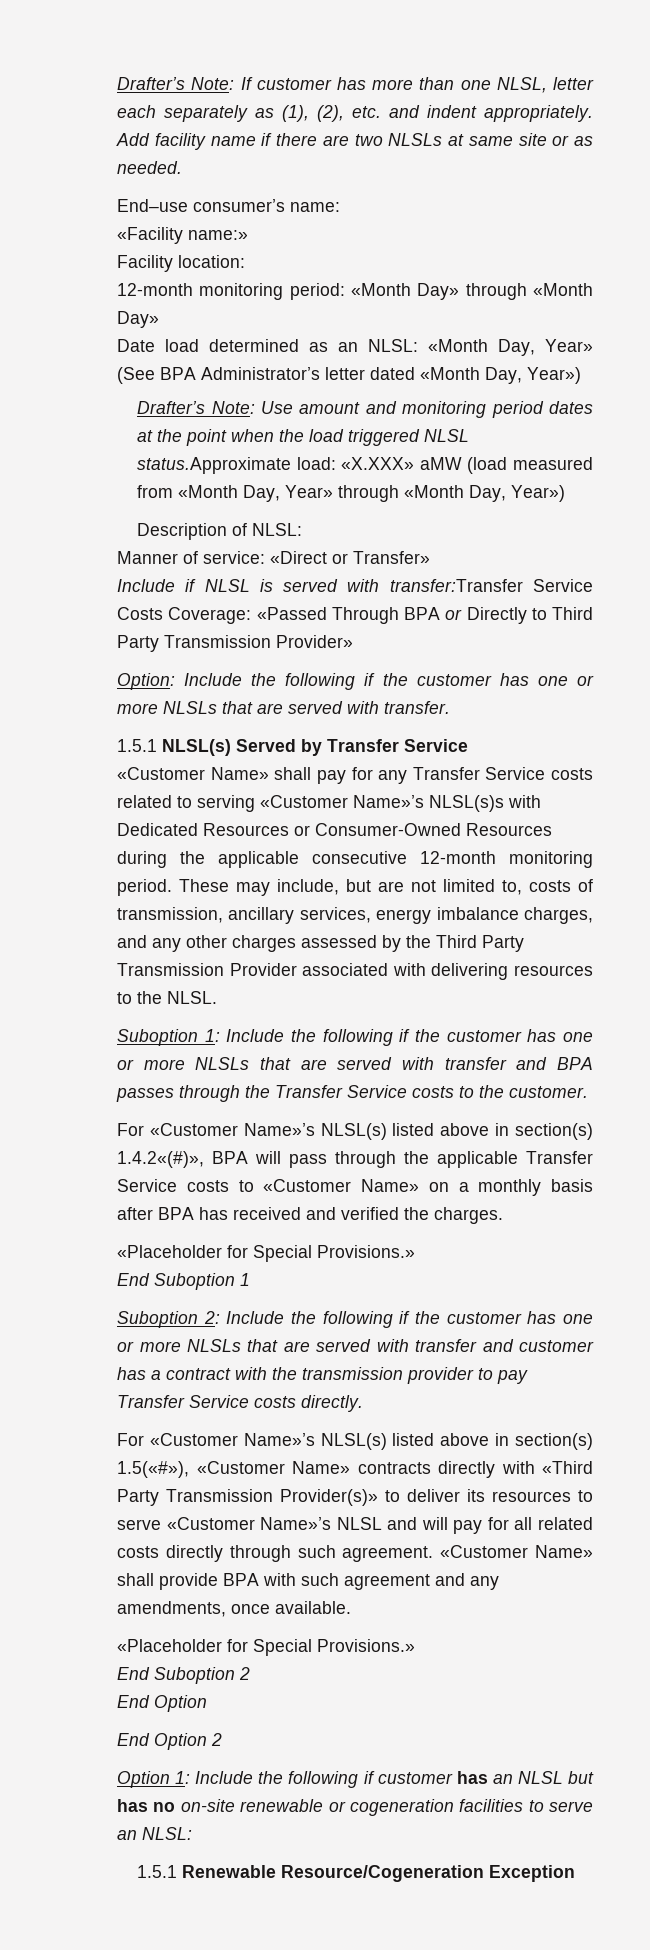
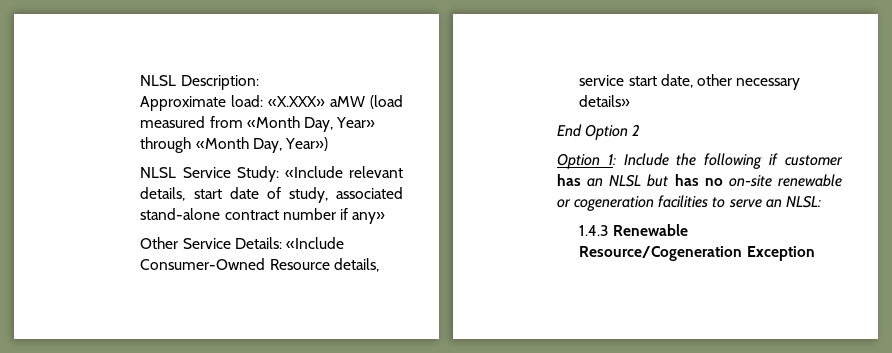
- Drafter’s Note: If customer has more than one NLSL, letter each separately as (1), (2), etc. and indent appropriately. Add facility name if there are two NLSLs at same site or as needed.
- End–use consumer’s name:
- «Facility name:»
- Facility location:
- 12-month monitoring period: «Month Day» through «Month Day»
- Date load determined as an NLSL: «Month Day, Year» (See BPA Administrator’s letter dated «Month Day, Year»)
- Drafter’s Note: Use amount and monitoring period dates at the point when the load triggered NLSL status.Approximate load: «X.XXX» aMW (load measured from «Month Day, Year» through «Month Day, Year»)
+ NLSL Description:
+ Approximate load: «X.XXX» aMW (load measured from «Month Day, Year» through «Month Day, Year»)
- Description of NLSL:
- Manner of service: «Direct or Transfer»
- Include if NLSL is served with transfer:Transfer Service Costs Coverage: «Passed Through BPA or Directly to Third Party Transmission Provider»
- Option: Include the following if the customer has one or more NLSLs that are served with transfer.
- 1.5.1 NLSL(s) Served by Transfer Service
- «Customer Name» shall pay for any Transfer Service costs related to serving «Customer Name»’s NLSL(s)s with Dedicated Resources or Consumer-Owned Resources during the applicable consecutive 12-month monitoring period. These may include, but are not limited to, costs of transmission, ancillary services, energy imbalance charges, and any other charges assessed by the Third Party Transmission Provider associated with delivering resources to the NLSL.
- Suboption 1: Include the following if the customer has one or more NLSLs that are served with transfer and BPA passes through the Transfer Service costs to the customer.
- For «Customer Name»’s NLSL(s) listed above in section(s) 1.4.2«(#)», BPA will pass through the applicable Transfer Service costs to «Customer Name» on a monthly basis after BPA has received and verified the charges.
- «Placeholder for Special Provisions.»
- End Suboption 1
- Suboption 2: Include the following if the customer has one or more NLSLs that are served with transfer and customer has a contract with the transmission provider to pay Transfer Service costs directly.
- For «Customer Name»’s NLSL(s) listed above in section(s) 1.5(«#»), «Customer Name» contracts directly with «Third Party Transmission Provider(s)» to deliver its resources to serve «Customer Name»’s NLSL and will pay for all related costs directly through such agreement. «Customer Name» shall provide BPA with such agreement and any amendments, once available.
- «Placeholder for Special Provisions.»
- End Suboption 2
- End Option
+ NLSL Service Study: «Include relevant details, start date of study, associated stand-alone contract number if any»
+ Other Service Details: «Include Consumer-Owned Resource details, service start date, other necessary details»
- 1.5.1 Renewable Resource/Cogeneration Exception
+ 1.4.3 Renewable Resource/Cogeneration Exception

